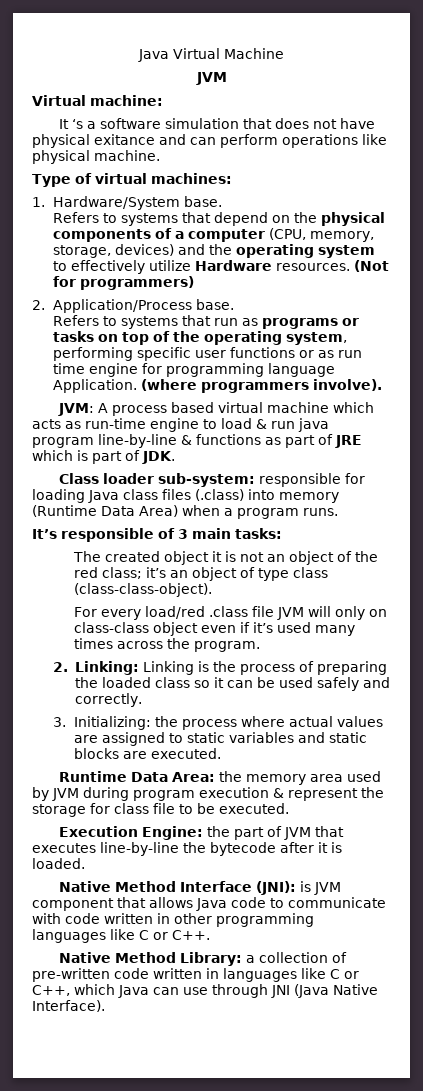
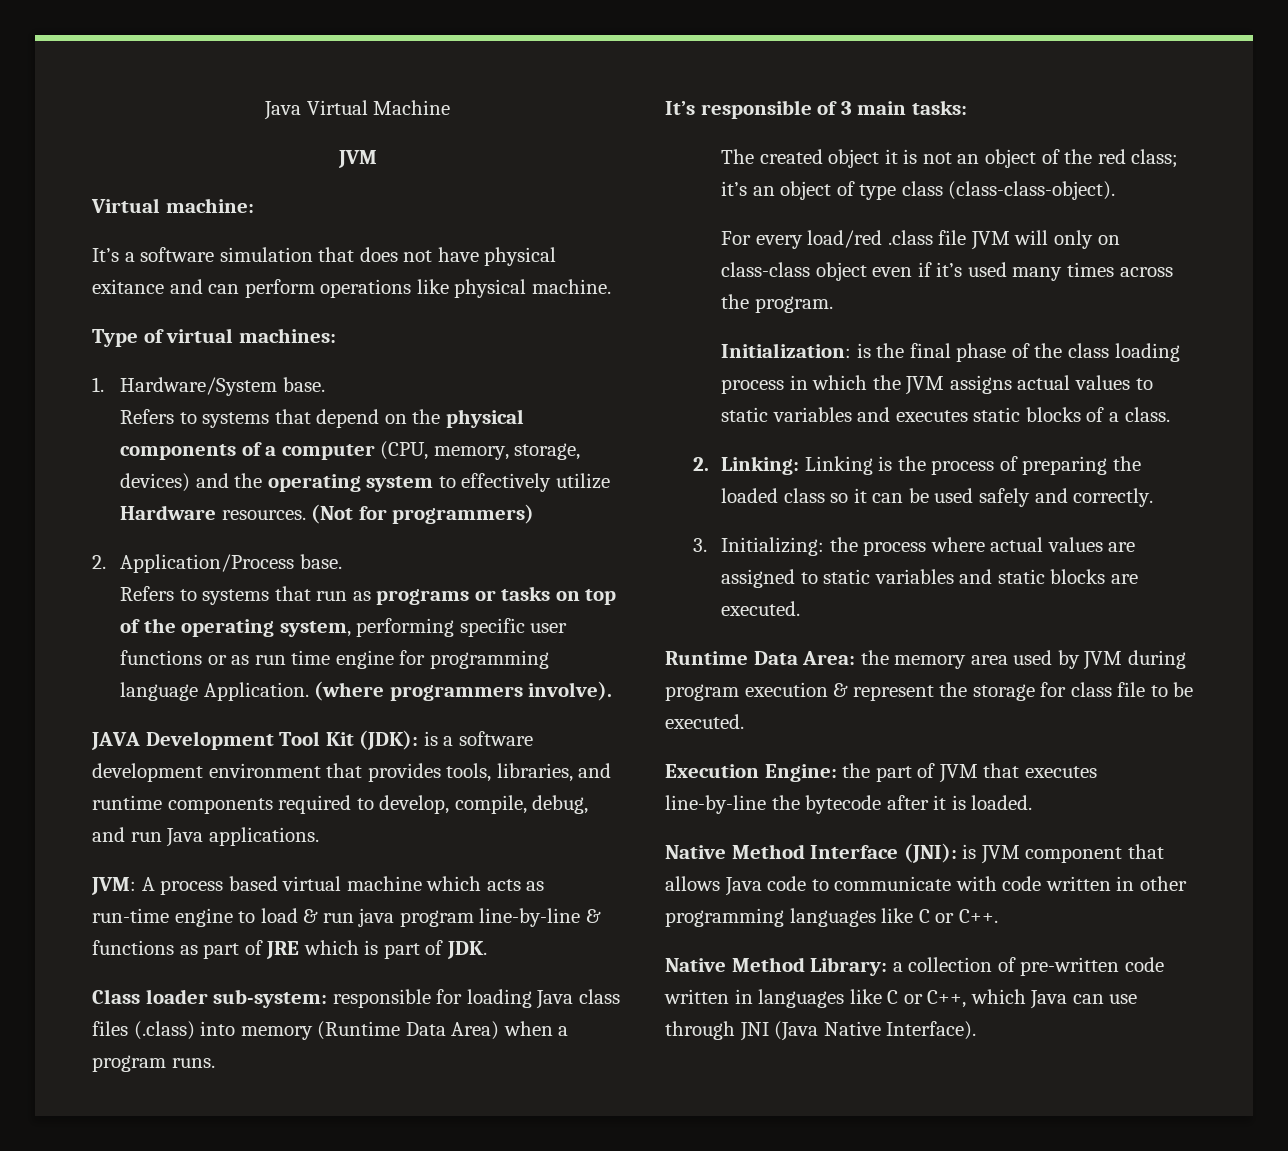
- It ‘s a software simulation that does not have physical exitance and can perform operations like physical machine.
+ It’s a software simulation that does not have physical exitance and can perform operations like physical machine.
+ JAVA Development Tool Kit (JDK): is a software development environment that provides tools, libraries, and runtime components required to develop, compile, debug, and run Java applications.
+ Initialization: is the final phase of the class loading process in which the JVM assigns actual values to static variables and executes static blocks of a class.

